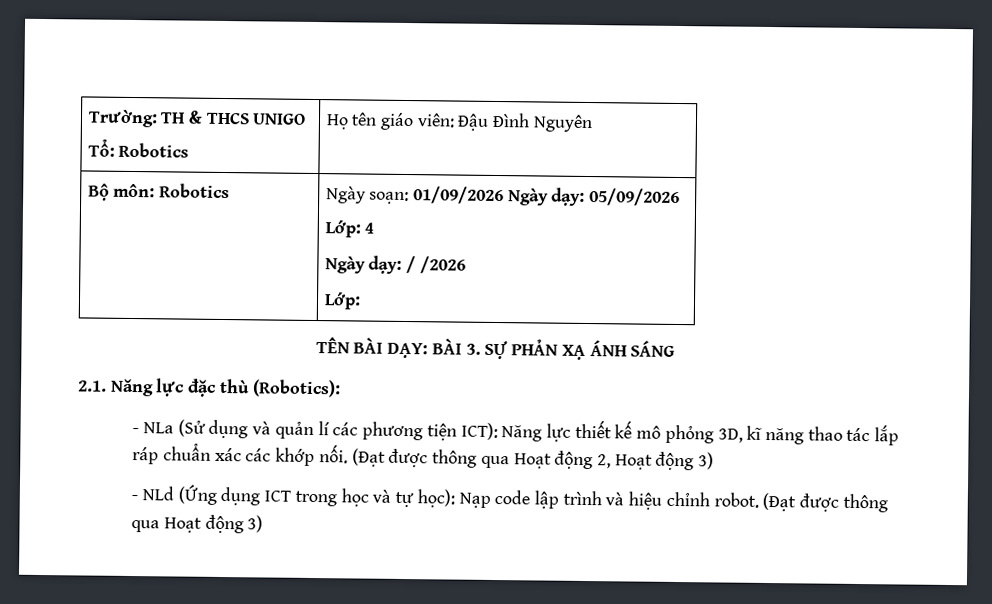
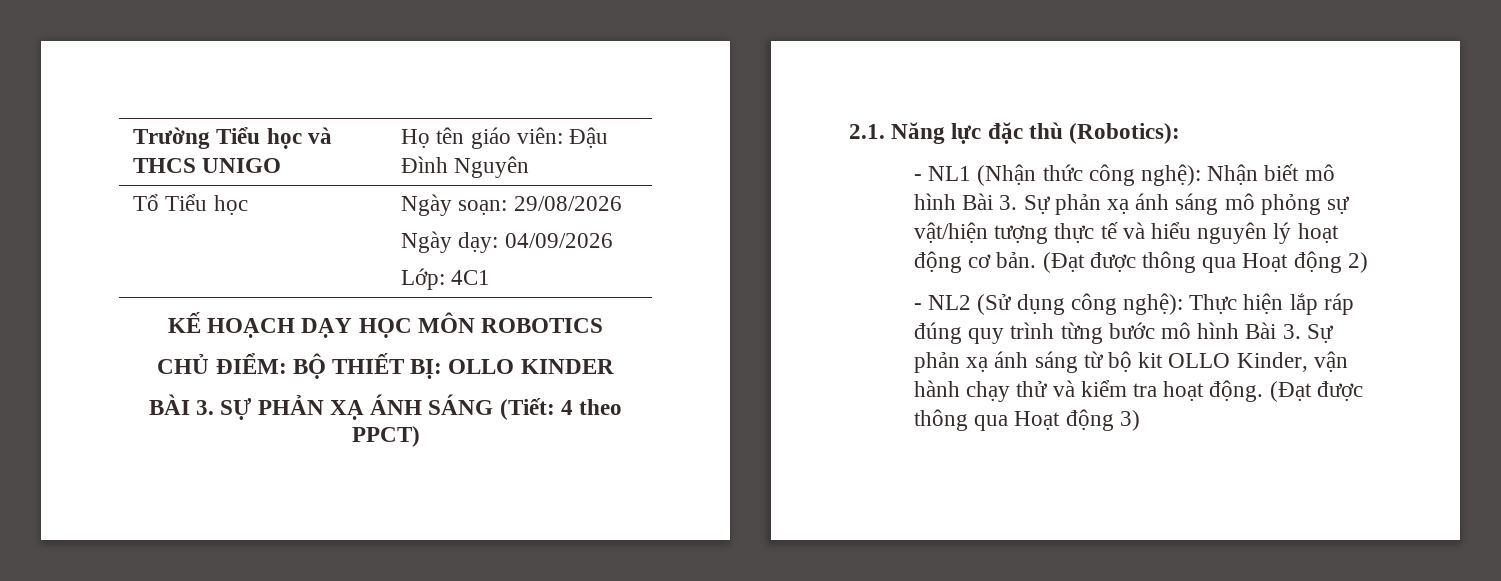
- Trường: TH & THCS UNIGO
- Tổ: Robotics | Họ tên giáo viên: Đậu Đình Nguyên
+ Trường Tiểu học và THCS UNIGO | Họ tên giáo viên: Đậu Đình Nguyên
- Bộ môn: Robotics | Ngày soạn: 01/09/2026 Ngày dạy: 05/09/2026
- Lớp: 4
- Ngày dạy: / /2026
- Lớp:
- TÊN BÀI DẠY: BÀI 3. SỰ PHẢN XẠ ÁNH SÁNG
+ Tổ Tiểu học | Ngày soạn: 29/08/2026
+ Ngày dạy: 04/09/2026
+ Lớp: 4C1
+ KẾ HOẠCH DẠY HỌC MÔN ROBOTICS
+ CHỦ ĐIỂM: BỘ THIẾT BỊ: OLLO KINDER
+ BÀI 3. SỰ PHẢN XẠ ÁNH SÁNG (Tiết: 4 theo PPCT)
- - NLa (Sử dụng và quản lí các phương tiện ICT): Năng lực thiết kế mô phỏng 3D, kĩ năng thao tác lắp ráp chuẩn xác các khớp nối. (Đạt được thông qua Hoạt động 2, Hoạt động 3)
- - NLd (Ứng dụng ICT trong học và tự học): Nạp code lập trình và hiệu chỉnh robot.
+ - NL1 (Nhận thức công nghệ): Nhận biết mô hình Bài 3. Sự phản xạ ánh sáng mô phỏng sự vật/hiện tượng thực tế và hiểu nguyên lý hoạt động cơ bản. (Đạt được thông qua Hoạt động 2)
+ - NL2 (Sử dụng công nghệ): Thực hiện lắp ráp đúng quy trình từng bước mô hình Bài 3. Sự phản xạ ánh sáng từ bộ kit OLLO Kinder, vận hành chạy thử và kiểm tra hoạt động.

